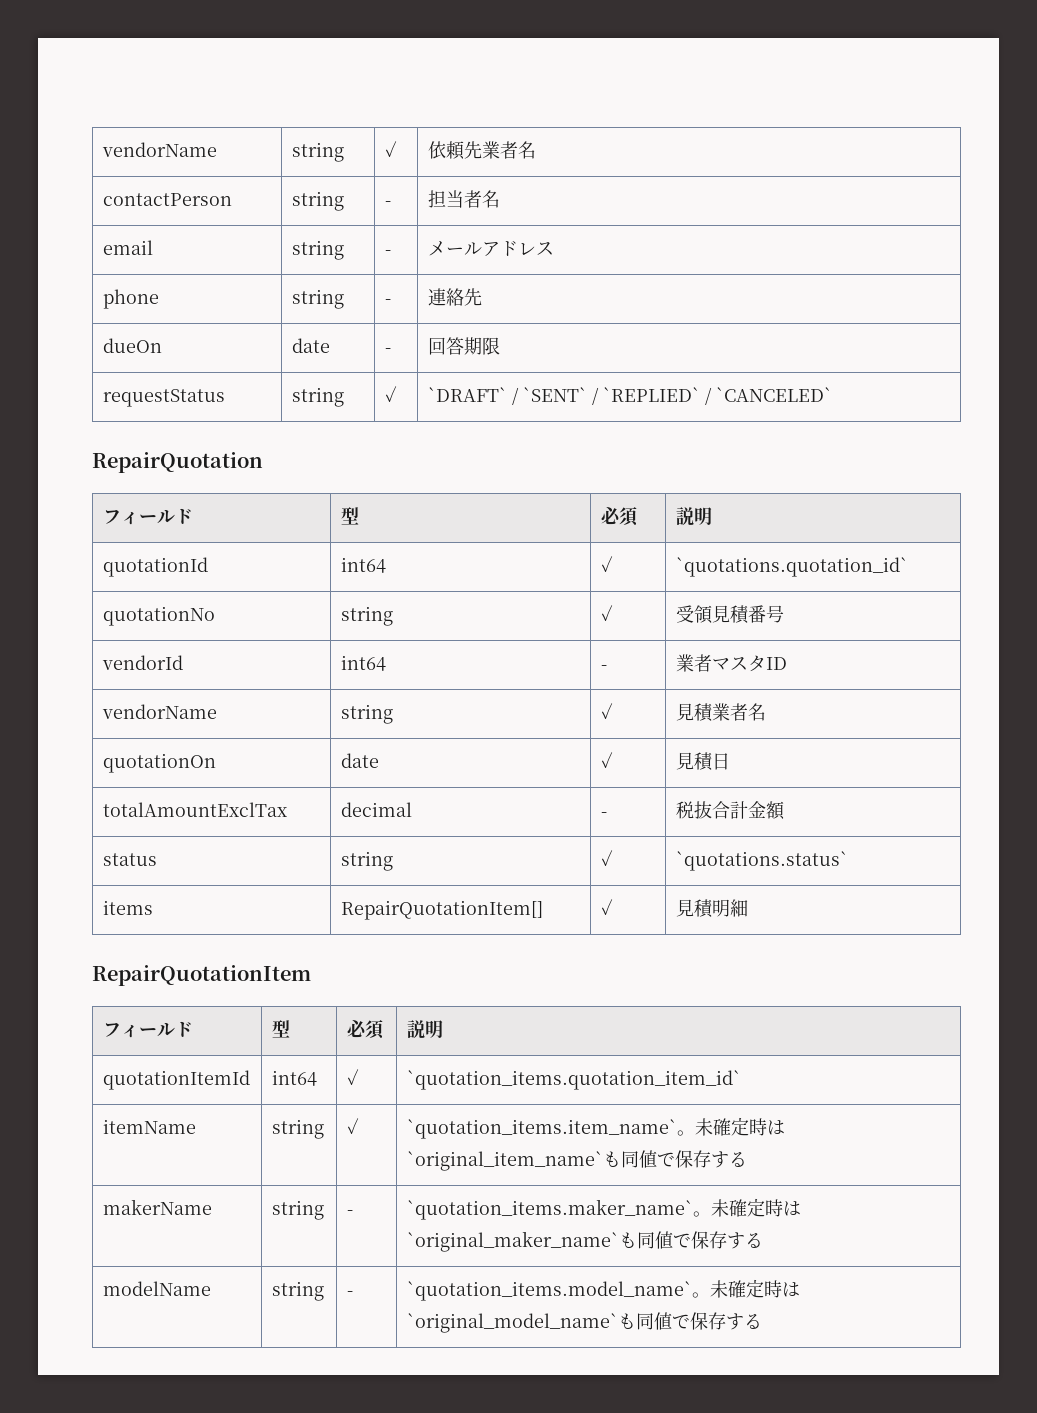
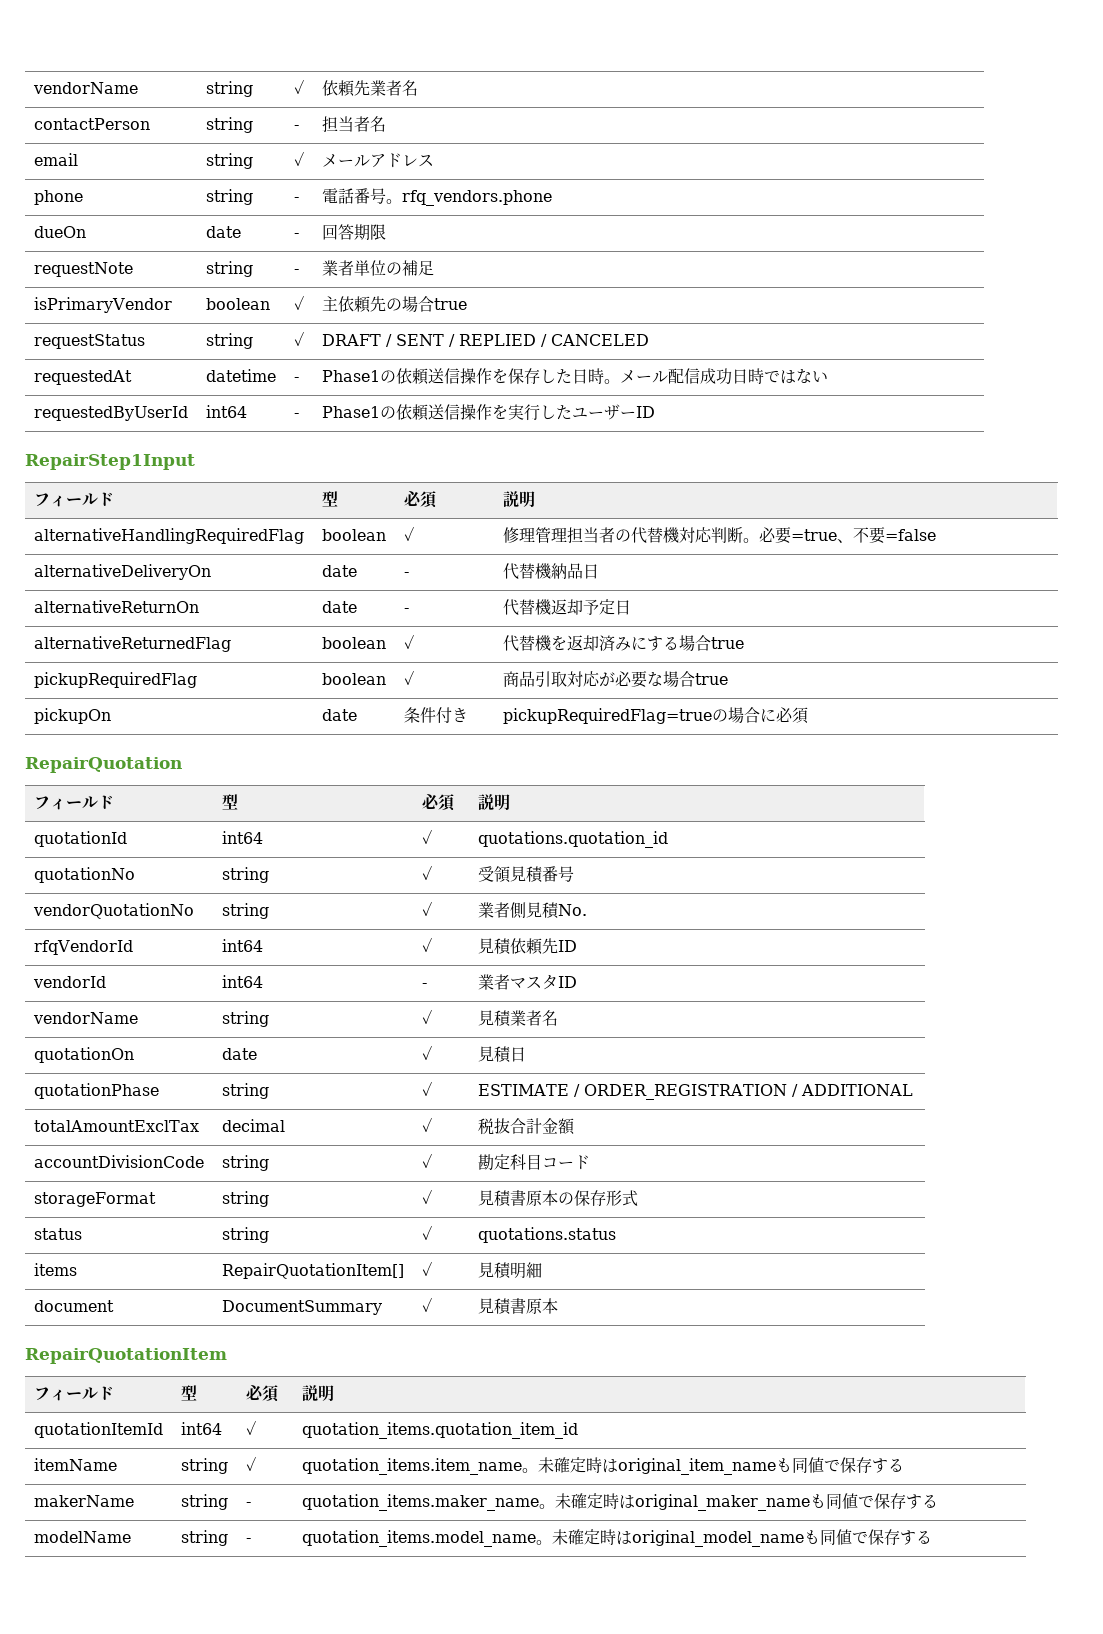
- email | string | - | メールアドレス
+ email | string | ✓ | メールアドレス
- phone | string | - | 連絡先
+ phone | string | - | 電話番号。rfq_vendors.phone
- requestStatus | string | ✓ | `DRAFT` / `SENT` / `REPLIED` / `CANCELED`
+ requestNote | string | - | 業者単位の補足
+ isPrimaryVendor | boolean | ✓ | 主依頼先の場合true
+ requestStatus | string | ✓ | DRAFT / SENT / REPLIED / CANCELED
+ requestedAt | datetime | - | Phase1の依頼送信操作を保存した日時。メール配信成功日時ではない
+ requestedByUserId | int64 | - | Phase1の依頼送信操作を実行したユーザーID
+ RepairStep1Input
+ フィールド | 型 | 必須 | 説明
+ alternativeHandlingRequiredFlag | boolean | ✓ | 修理管理担当者の代替機対応判断。必要=true、不要=false
+ alternativeDeliveryOn | date | - | 代替機納品日
+ alternativeReturnOn | date | - | 代替機返却予定日
+ alternativeReturnedFlag | boolean | ✓ | 代替機を返却済みにする場合true
+ pickupRequiredFlag | boolean | ✓ | 商品引取対応が必要な場合true
+ pickupOn | date | 条件付き | pickupRequiredFlag=trueの場合に必須
- quotationId | int64 | ✓ | `quotations.quotation_id`
+ quotationId | int64 | ✓ | quotations.quotation_id
+ vendorQuotationNo | string | ✓ | 業者側見積No.
+ rfqVendorId | int64 | ✓ | 見積依頼先ID
+ quotationPhase | string | ✓ | ESTIMATE / ORDER_REGISTRATION / ADDITIONAL
- totalAmountExclTax | decimal | - | 税抜合計金額
+ totalAmountExclTax | decimal | ✓ | 税抜合計金額
+ accountDivisionCode | string | ✓ | 勘定科目コード
+ storageFormat | string | ✓ | 見積書原本の保存形式
- status | string | ✓ | `quotations.status`
+ status | string | ✓ | quotations.status
+ document | DocumentSummary | ✓ | 見積書原本
- quotationItemId | int64 | ✓ | `quotation_items.quotation_item_id`
+ quotationItemId | int64 | ✓ | quotation_items.quotation_item_id
- itemName | string | ✓ | `quotation_items.item_name`。未確定時は`original_item_name`も同値で保存する
+ itemName | string | ✓ | quotation_items.item_name。未確定時はoriginal_item_nameも同値で保存する
- makerName | string | - | `quotation_items.maker_name`。未確定時は`original_maker_name`も同値で保存する
+ makerName | string | - | quotation_items.maker_name。未確定時はoriginal_maker_nameも同値で保存する
- modelName | string | - | `quotation_items.model_name`。未確定時は`original_model_name`も同値で保存する
+ modelName | string | - | quotation_items.model_name。未確定時はoriginal_model_nameも同値で保存する

